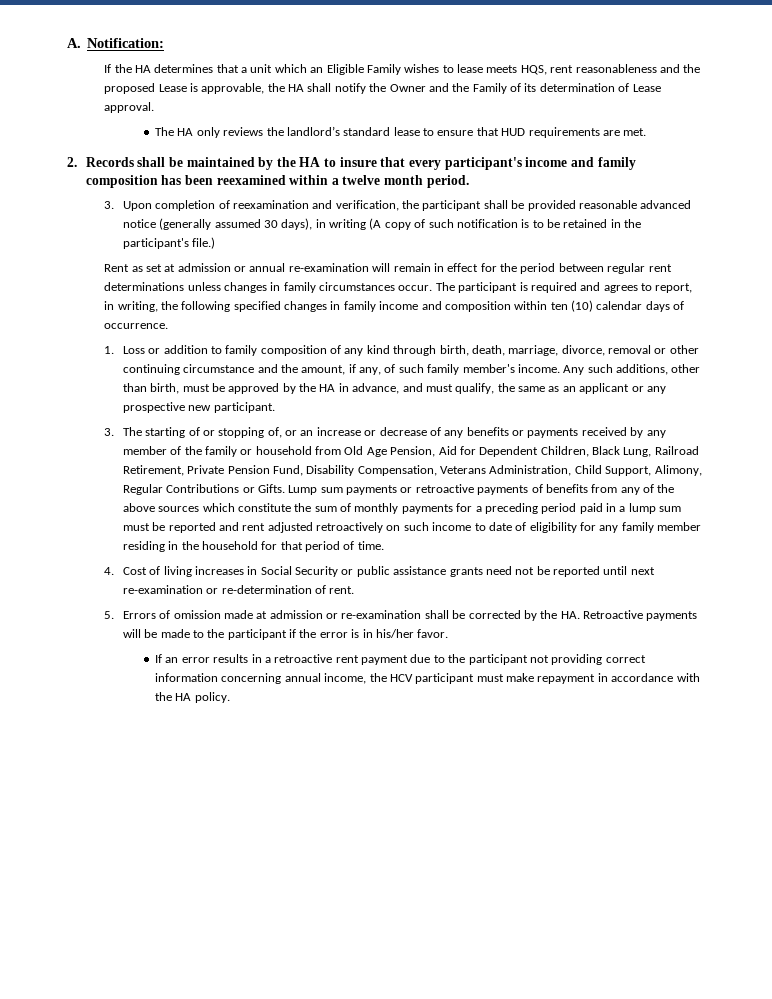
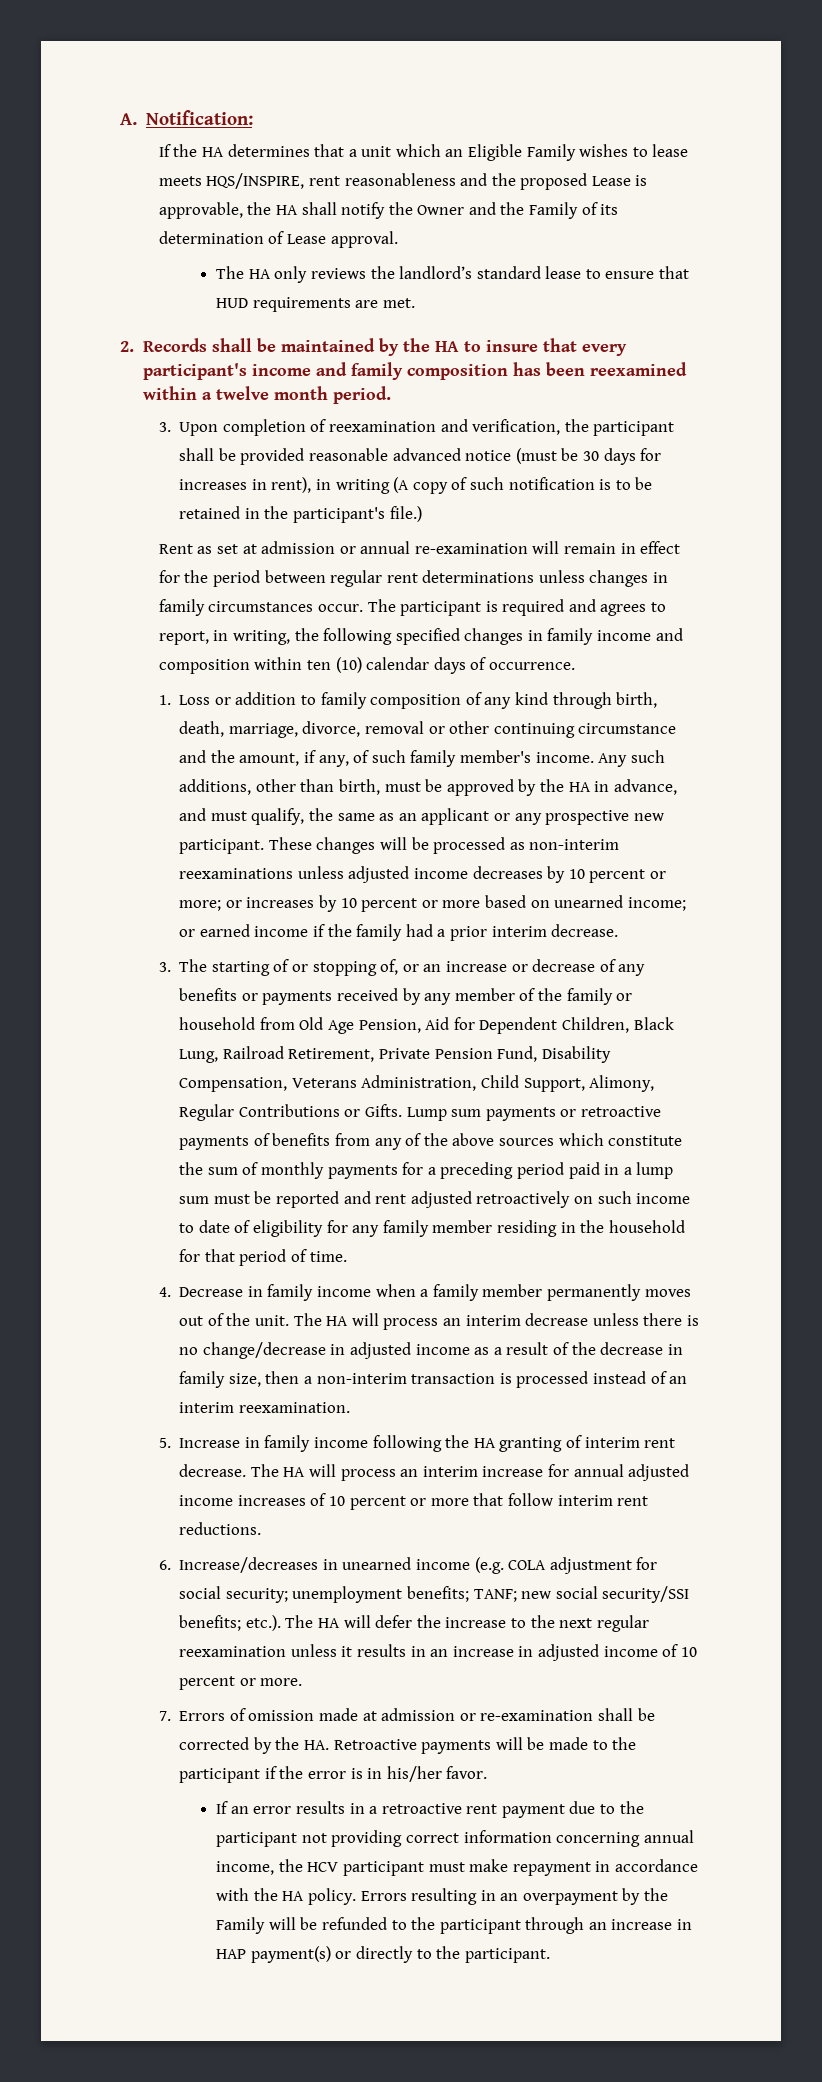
- If the HA determines that a unit which an Eligible Family wishes to lease meets HQS, rent reasonableness and the proposed Lease is approvable, the HA shall notify the Owner and the Family of its determination of Lease approval.
+ If the HA determines that a unit which an Eligible Family wishes to lease meets HQS/INSPIRE, rent reasonableness and the proposed Lease is approvable, the HA shall notify the Owner and the Family of its determination of Lease approval.
- 3. Upon completion of reexamination and verification, the participant shall be provided reasonable advanced notice (generally assumed 30 days), in writing (A copy of such notification is to be retained in the participant's file.)
+ 3. Upon completion of reexamination and verification, the participant shall be provided reasonable advanced notice (must be 30 days for increases in rent), in writing (A copy of such notification is to be retained in the participant's file.)
+ These changes will be processed as non-interim reexaminations unless adjusted income decreases by 10 percent or more; or increases by 10 percent or more based on unearned income; or earned income if the family had a prior interim decrease.
- 4. Cost of living increases in Social Security or public assistance grants need not be reported until next re-examination or re-determination of rent.
- 5. Errors of omission made at admission or re-examination shall be corrected by the HA. Retroactive payments will be made to the participant if the error is in his/her favor.
+ 4. Decrease in family income when a family member permanently moves out of the unit. The HA will process an interim decrease unless there is no change/decrease in adjusted income as a result of the decrease in family size, then a non-interim transaction is processed instead of an interim reexamination.
+ 5. Increase in family income following the HA granting of interim rent decrease. The HA will process an interim increase for annual adjusted income increases of 10 percent or more that follow interim rent reductions.
+ 6. Increase/decreases in unearned income (e.g. COLA adjustment for social security; unemployment benefits; TANF; new social security/SSI benefits; etc.). The HA will defer the increase to the next regular reexamination unless it results in an increase in adjusted income of 10 percent or more.
+ 7. Errors of omission made at admission or re-examination shall be corrected by the HA. Retroactive payments will be made to the participant if the error is in his/her favor.
+ Errors resulting in an overpayment by the Family will be refunded to the participant through an increase in HAP payment(s) or directly to the participant.

